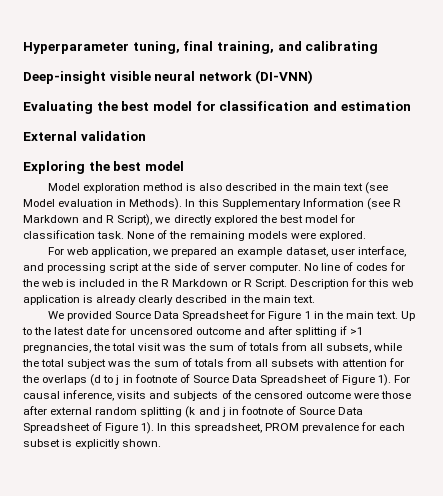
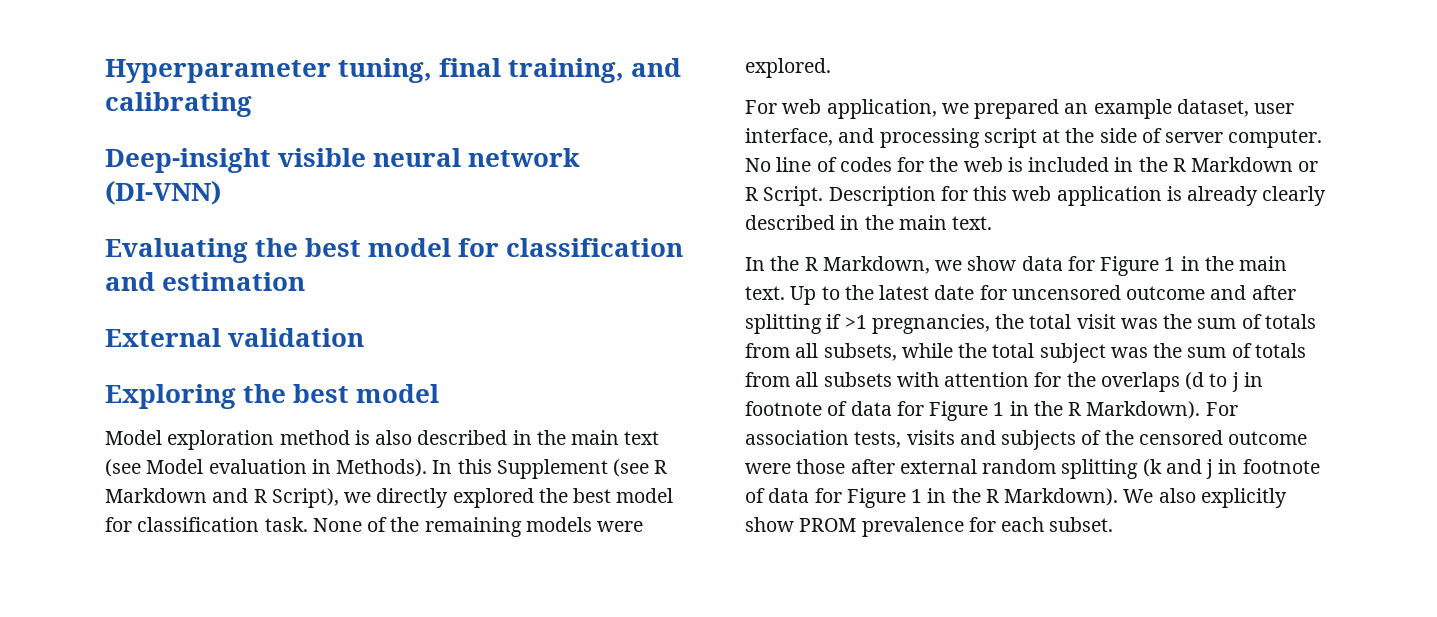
- In this Supplementary Information (see R Markdown and R Script), we directly explored the best model for classification task.
+ In this Supplement (see R Markdown and R Script), we directly explored the best model for classification task.
- We provided Source Data Spreadsheet for Figure 1 in the main text.
+ In the R Markdown, we show data for Figure 1 in the main text.
- Up to the latest date for uncensored outcome and after splitting if >1 pregnancies, the total visit was the sum of totals from all subsets, while the total subject was the sum of totals from all subsets with attention for the overlaps (d to j in footnote of Source Data Spreadsheet of Figure 1). For causal inference, visits and subjects of the censored outcome were those after external random splitting (k and j in footnote of Source Data Spreadsheet of Figure 1). In this spreadsheet, PROM prevalence for each subset is explicitly shown.
+ Up to the latest date for uncensored outcome and after splitting if >1 pregnancies, the total visit was the sum of totals from all subsets, while the total subject was the sum of totals from all subsets with attention for the overlaps (d to j in footnote of data for Figure 1 in the R Markdown). For association tests, visits and subjects of the censored outcome were those after external random splitting (k and j in footnote of data for Figure 1 in the R Markdown). We also explicitly show PROM prevalence for each subset.

